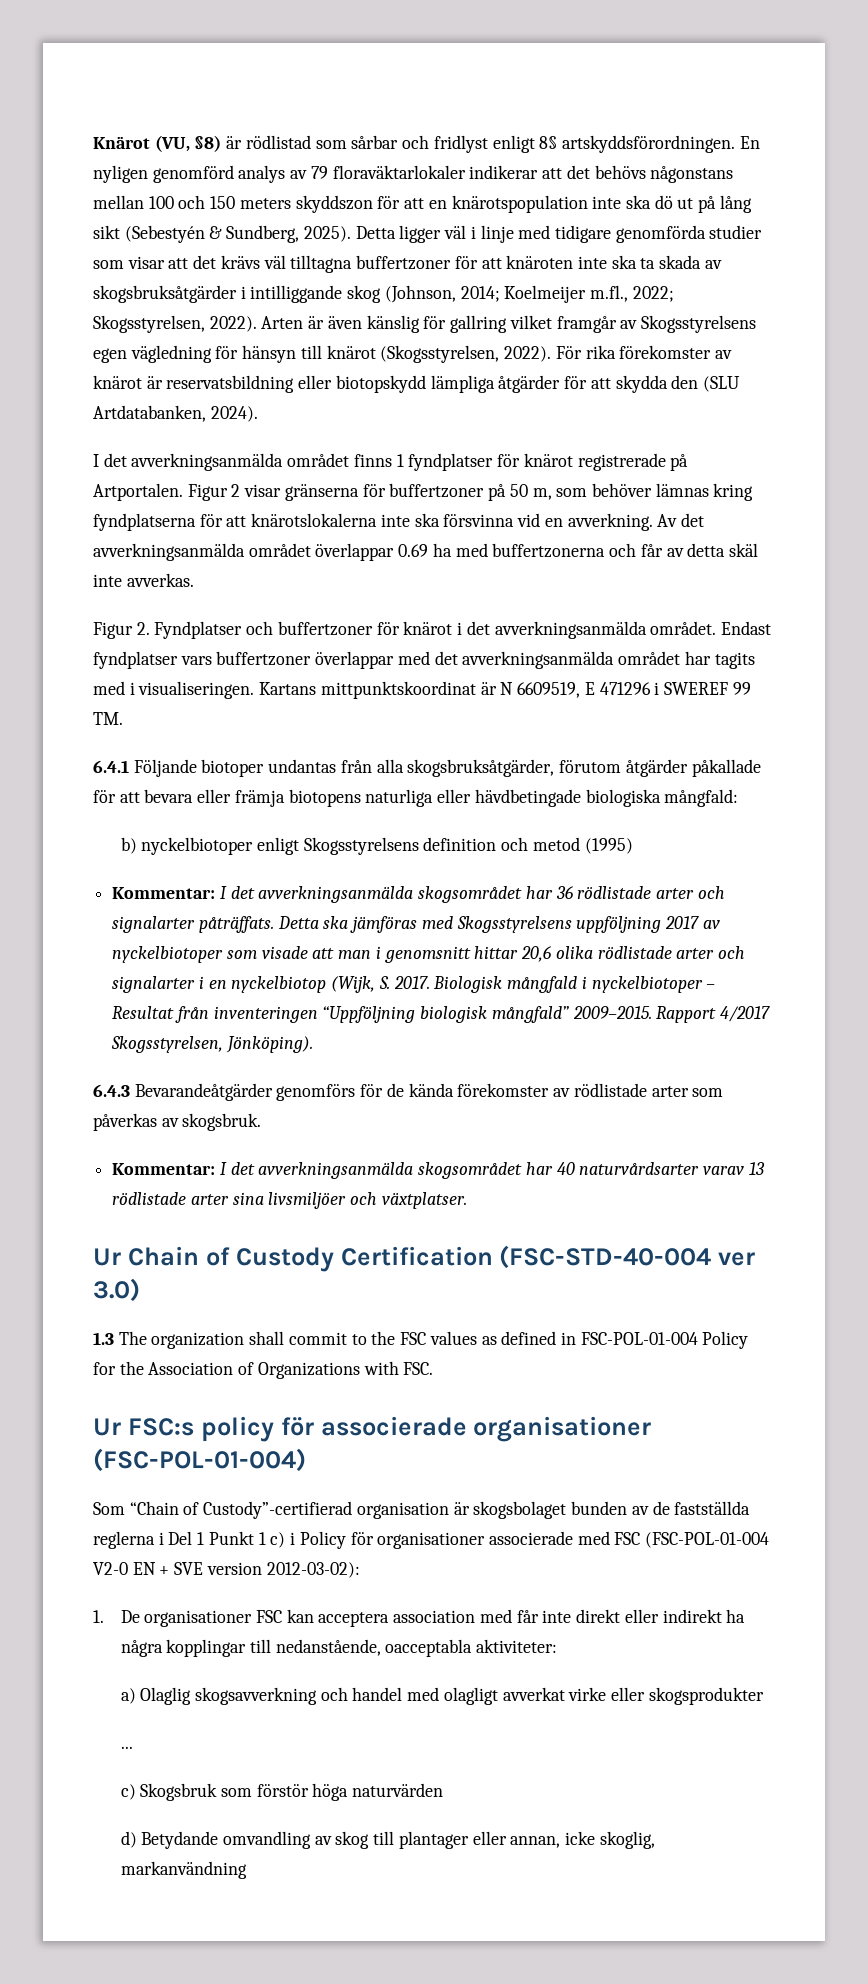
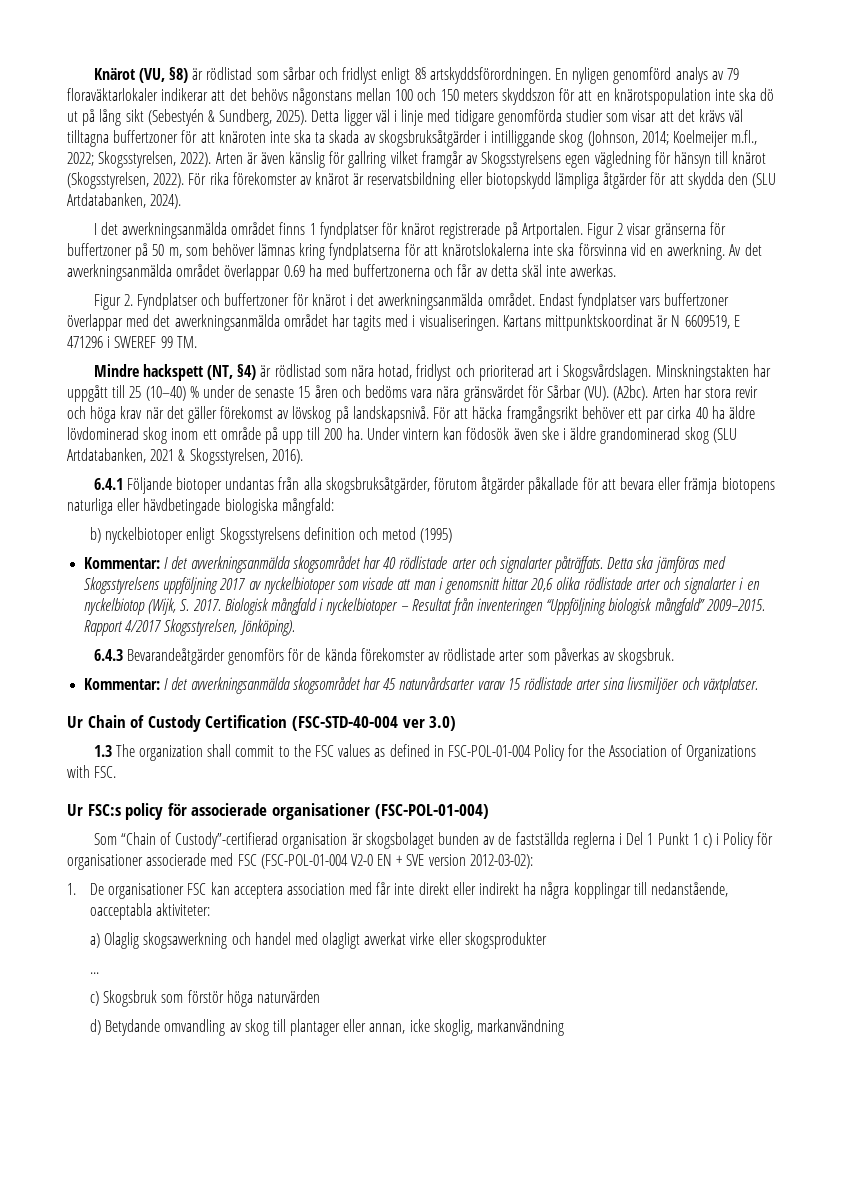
+ Mindre hackspett (NT, §4) är rödlistad som nära hotad, fridlyst och prioriterad art i Skogsvårdslagen. Minskningstakten har uppgått till 25 (10–40) % under de senaste 15 åren och bedöms vara nära gränsvärdet för Sårbar (VU). (A2bc). Arten har stora revir och höga krav när det gäller förekomst av lövskog på landskapsnivå. För att häcka framgångsrikt behöver ett par cirka 40 ha äldre lövdominerad skog inom ett område på upp till 200 ha. Under vintern kan födosök även ske i äldre grandominerad skog (SLU Artdatabanken, 2021 & Skogsstyrelsen, 2016).
- Kommentar: I det avverkningsanmälda skogsområdet har 36 rödlistade arter och signalarter påträffats.
+ Kommentar: I det avverkningsanmälda skogsområdet har 40 rödlistade arter och signalarter påträffats.
- Kommentar: I det avverkningsanmälda skogsområdet har 40 naturvårdsarter varav 13 rödlistade arter sina livsmiljöer och växtplatser.
+ Kommentar: I det avverkningsanmälda skogsområdet har 45 naturvårdsarter varav 15 rödlistade arter sina livsmiljöer och växtplatser.

